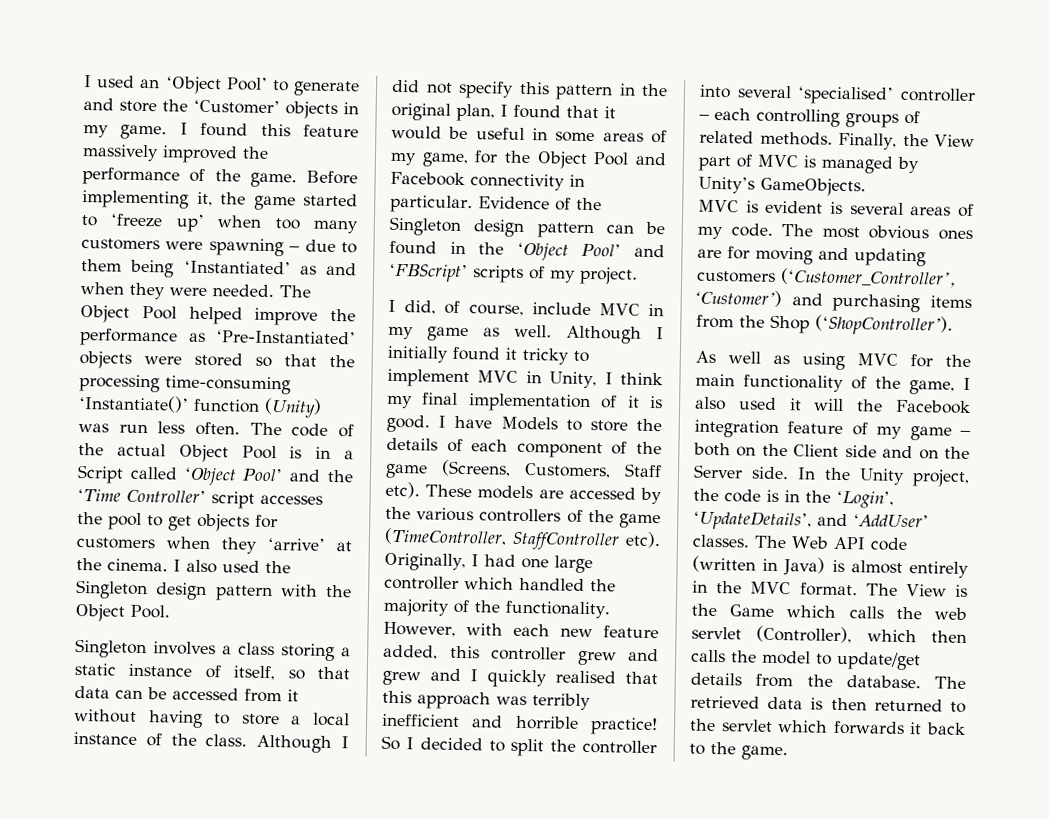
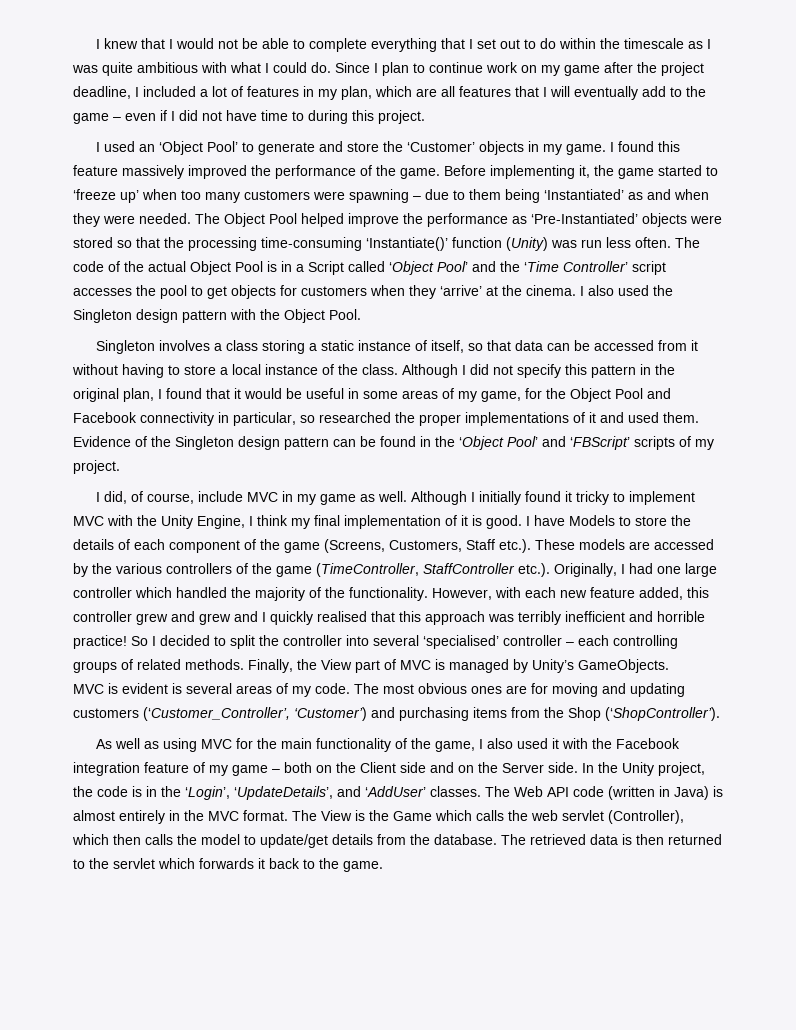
+ I knew that I would not be able to complete everything that I set out to do within the timescale as I was quite ambitious with what I could do. Since I plan to continue work on my game after the project deadline, I included a lot of features in my plan, which are all features that I will eventually add to the game – even if I did not have time to during this project.
- Although I did not specify this pattern in the original plan, I found that it would be useful in some areas of my game, for the Object Pool and Facebook connectivity in particular.
+ Although I did not specify this pattern in the original plan, I found that it would be useful in some areas of my game, for the Object Pool and Facebook connectivity in particular, so researched the proper implementations of it and used them.
- Although I initially found it tricky to implement MVC in Unity, I think my final implementation of it is good.
+ Although I initially found it tricky to implement MVC with the Unity Engine, I think my final implementation of it is good.
- I have Models to store the details of each component of the game (Screens, Customers, Staff etc). These models are accessed by the various controllers of the game (TimeController, StaffController etc). Originally, I had one large controller which handled the majority of the functionality.
+ I have Models to store the details of each component of the game (Screens, Customers, Staff etc.). These models are accessed by the various controllers of the game (TimeController, StaffController etc.). Originally, I had one large controller which handled the majority of the functionality.
- As well as using MVC for the main functionality of the game, I also used it will the Facebook integration feature of my game – both on the Client side and on the Server side.
+ As well as using MVC for the main functionality of the game, I also used it with the Facebook integration feature of my game – both on the Client side and on the Server side.

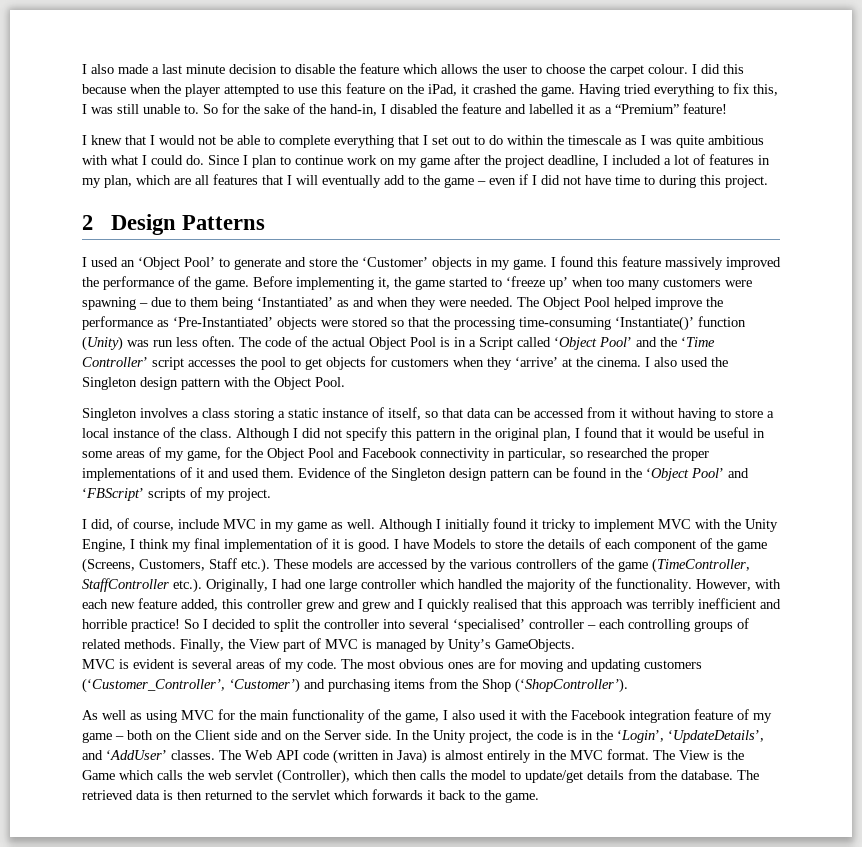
+ I also made a last minute decision to disable the feature which allows the user to choose the carpet colour. I did this because when the player attempted to use this feature on the iPad, it crashed the game. Having tried everything to fix this, I was still unable to. So for the sake of the hand-in, I disabled the feature and labelled it as a “Premium” feature!
+ 2 Design Patterns

